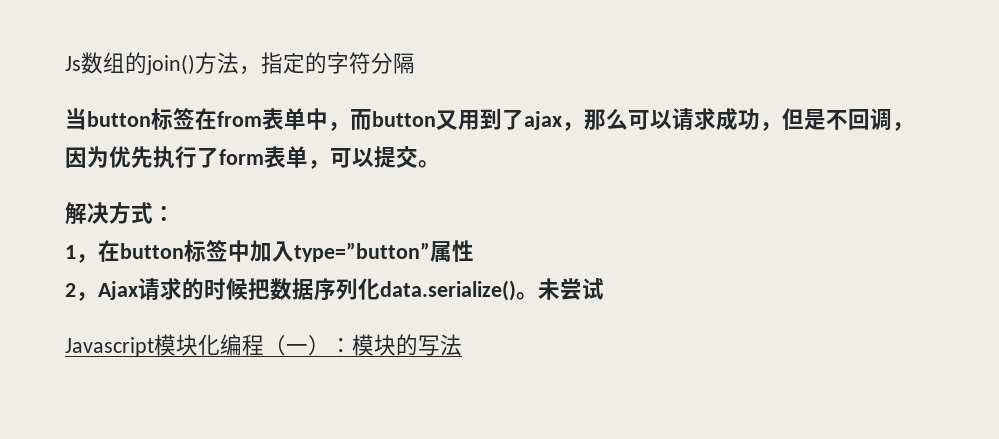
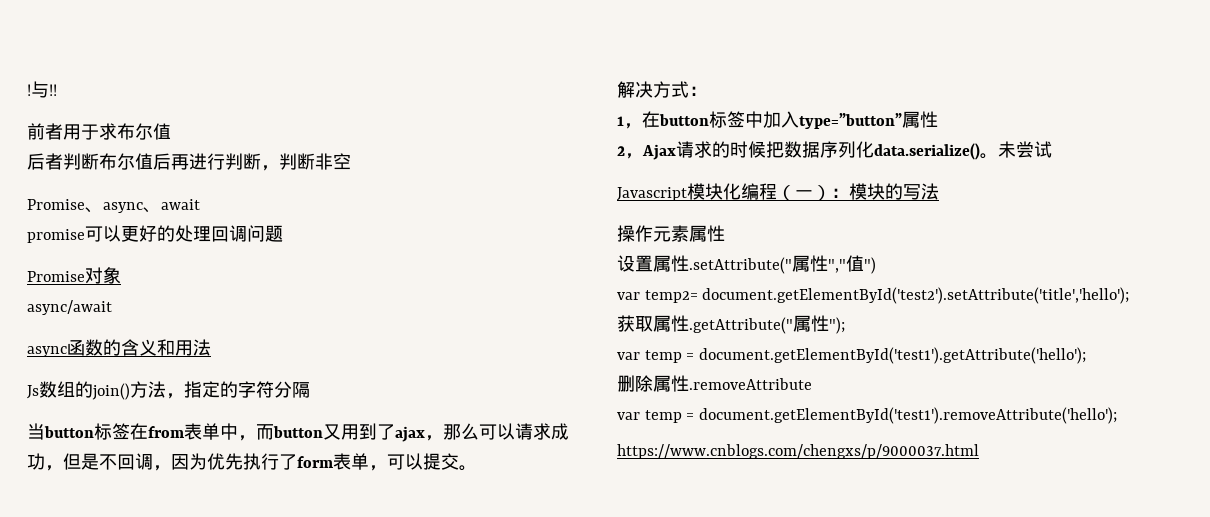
+ !与!!
+ 前者用于求布尔值
+ 后者判断布尔值后再进行判断，判断非空
+ Promise、async、await
+ promise可以更好的处理回调问题
+ Promise对象
+ async/await
+ async函数的含义和用法
+ 操作元素属性
+ 设置属性.setAttribute("属性","值")
+ var temp2= document.getElementById('test2').setAttribute('title','hello');
+ 获取属性.getAttribute("属性");
+ var temp = document.getElementById('test1').getAttribute('hello');
+ 删除属性.removeAttribute
+ var temp = document.getElementById('test1').removeAttribute('hello');
+ https://www.cnblogs.com/chengxs/p/9000037.html

